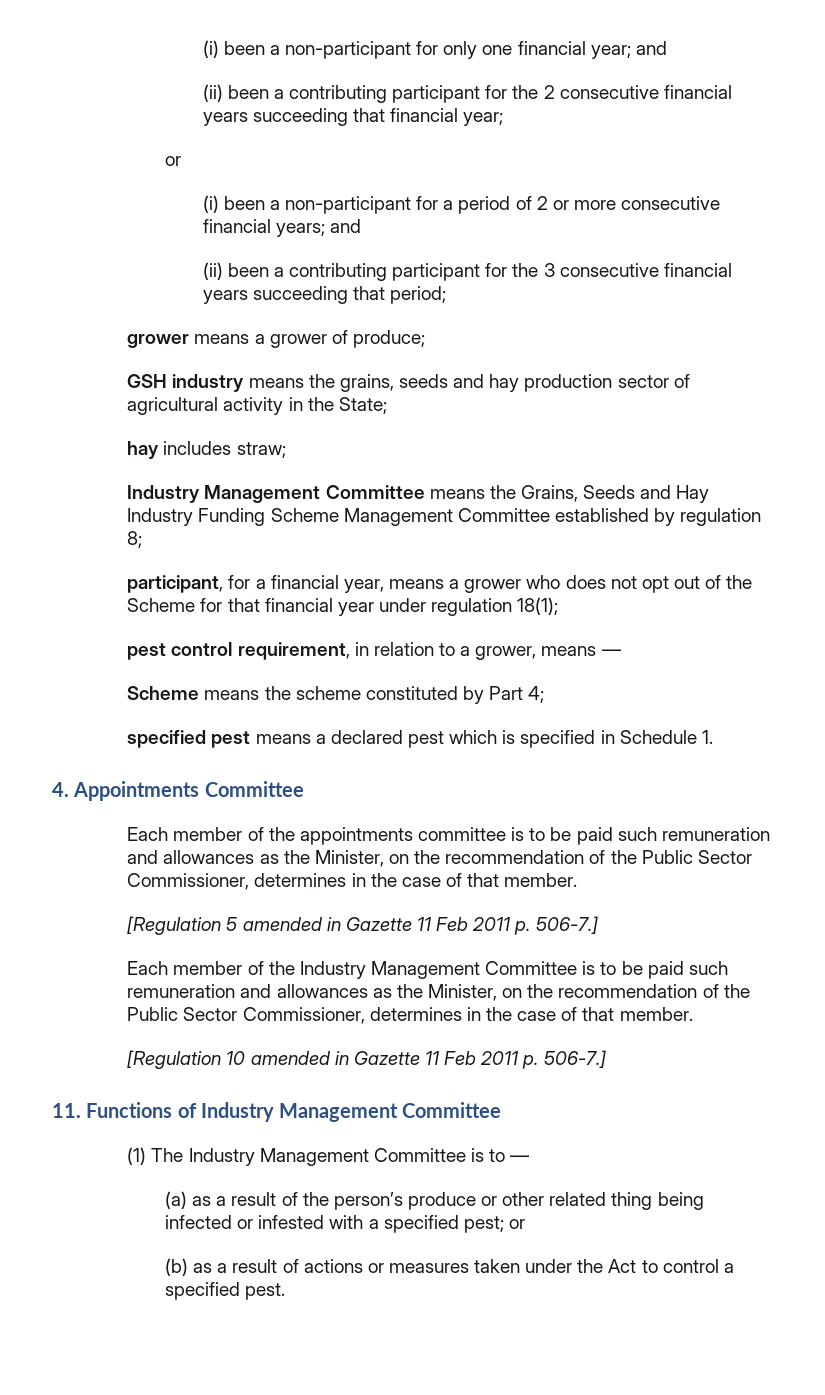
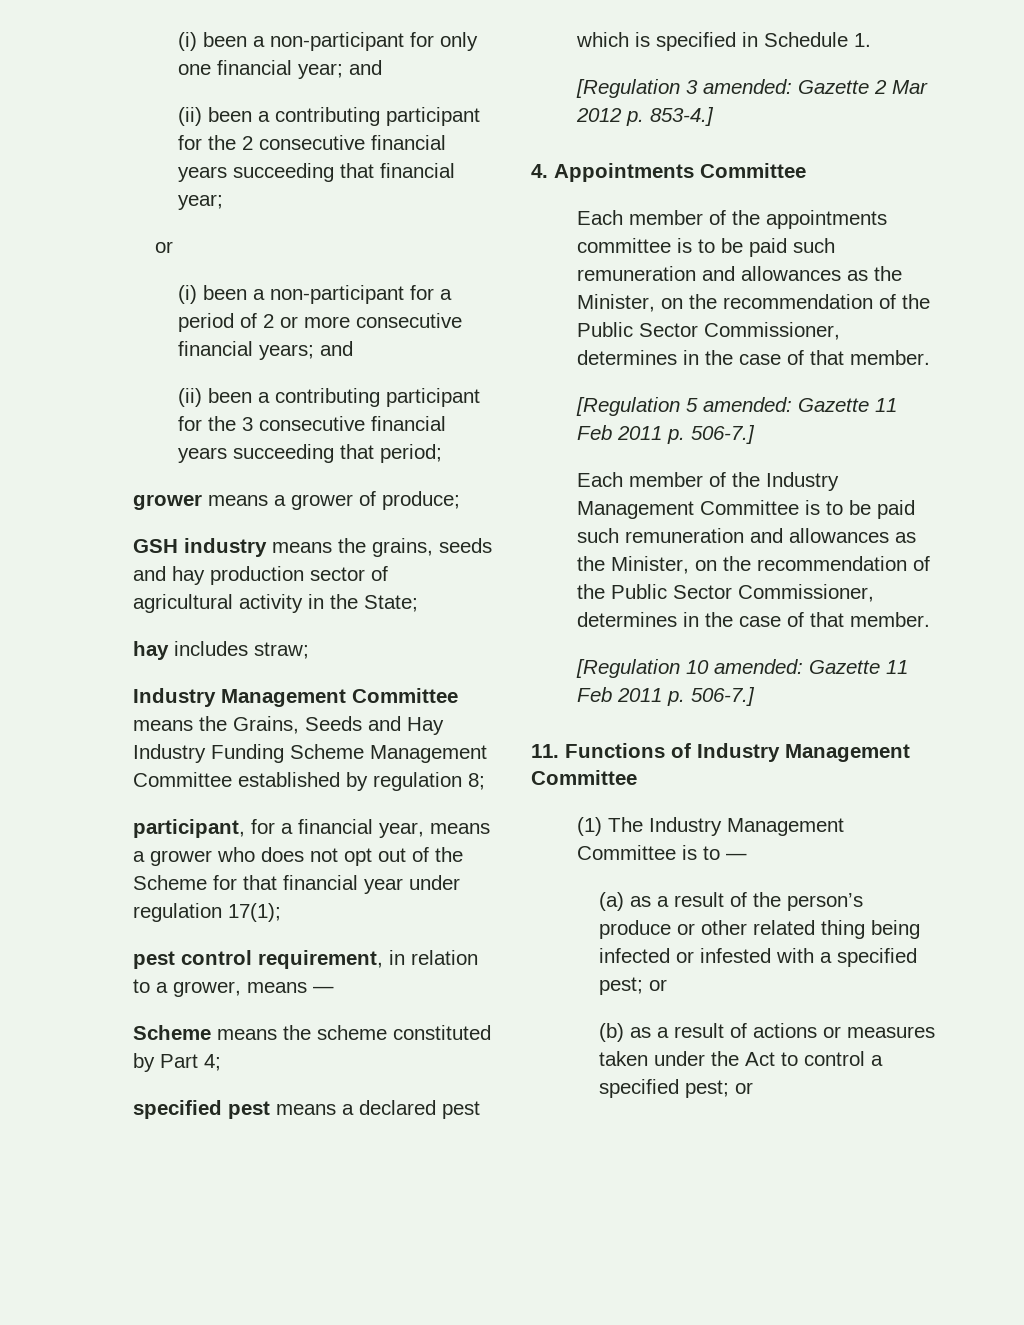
- participant, for a financial year, means a grower who does not opt out of the Scheme for that financial year under regulation 18(1);
+ participant, for a financial year, means a grower who does not opt out of the Scheme for that financial year under regulation 17(1);
+ [Regulation 3 amended: Gazette 2 Mar 2012 p. 853-4.]
- [Regulation 5 amended in Gazette 11 Feb 2011 p. 506-7.]
+ [Regulation 5 amended: Gazette 11 Feb 2011 p. 506-7.]
- [Regulation 10 amended in Gazette 11 Feb 2011 p. 506-7.]
+ [Regulation 10 amended: Gazette 11 Feb 2011 p. 506-7.]
- (b) as a result of actions or measures taken under the Act to control a specified pest.
+ (b) as a result of actions or measures taken under the Act to control a specified pest; or

